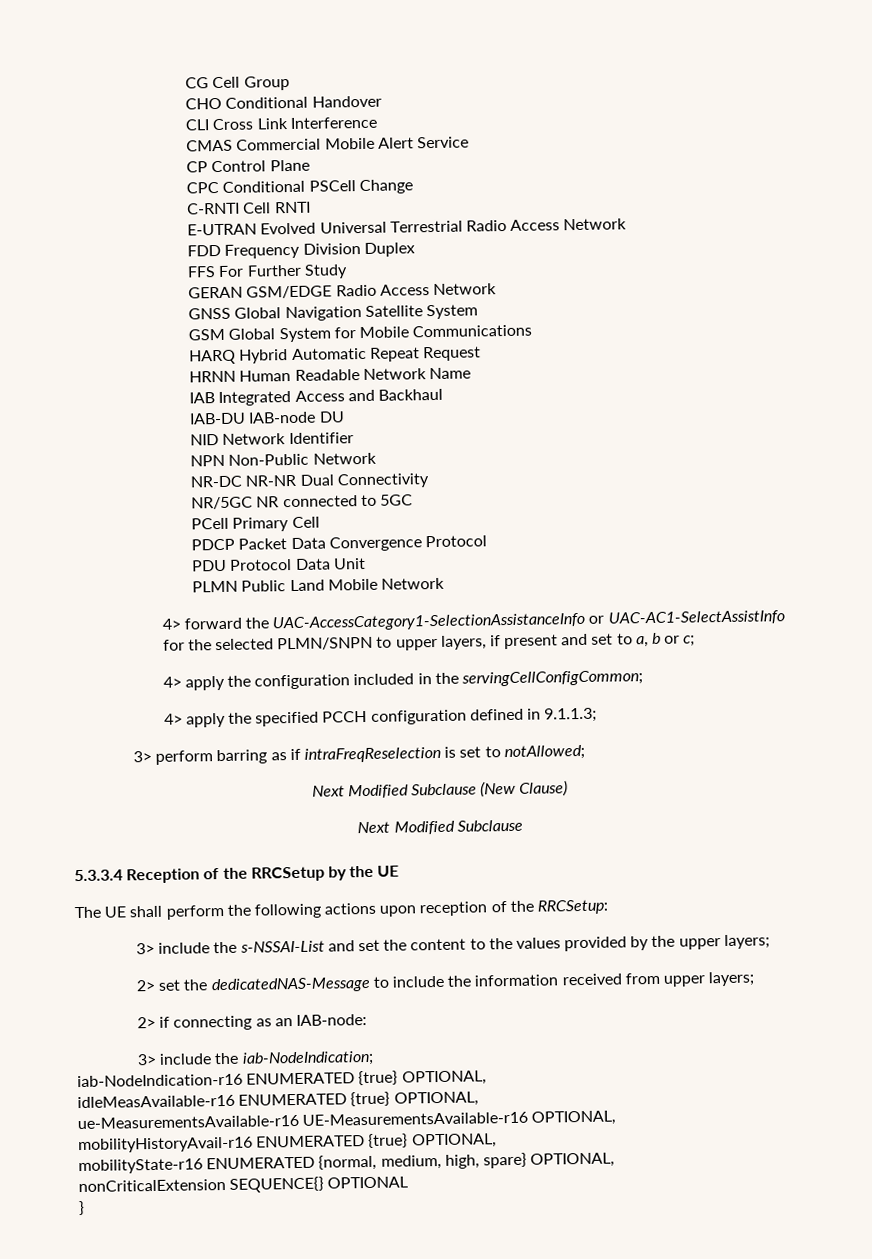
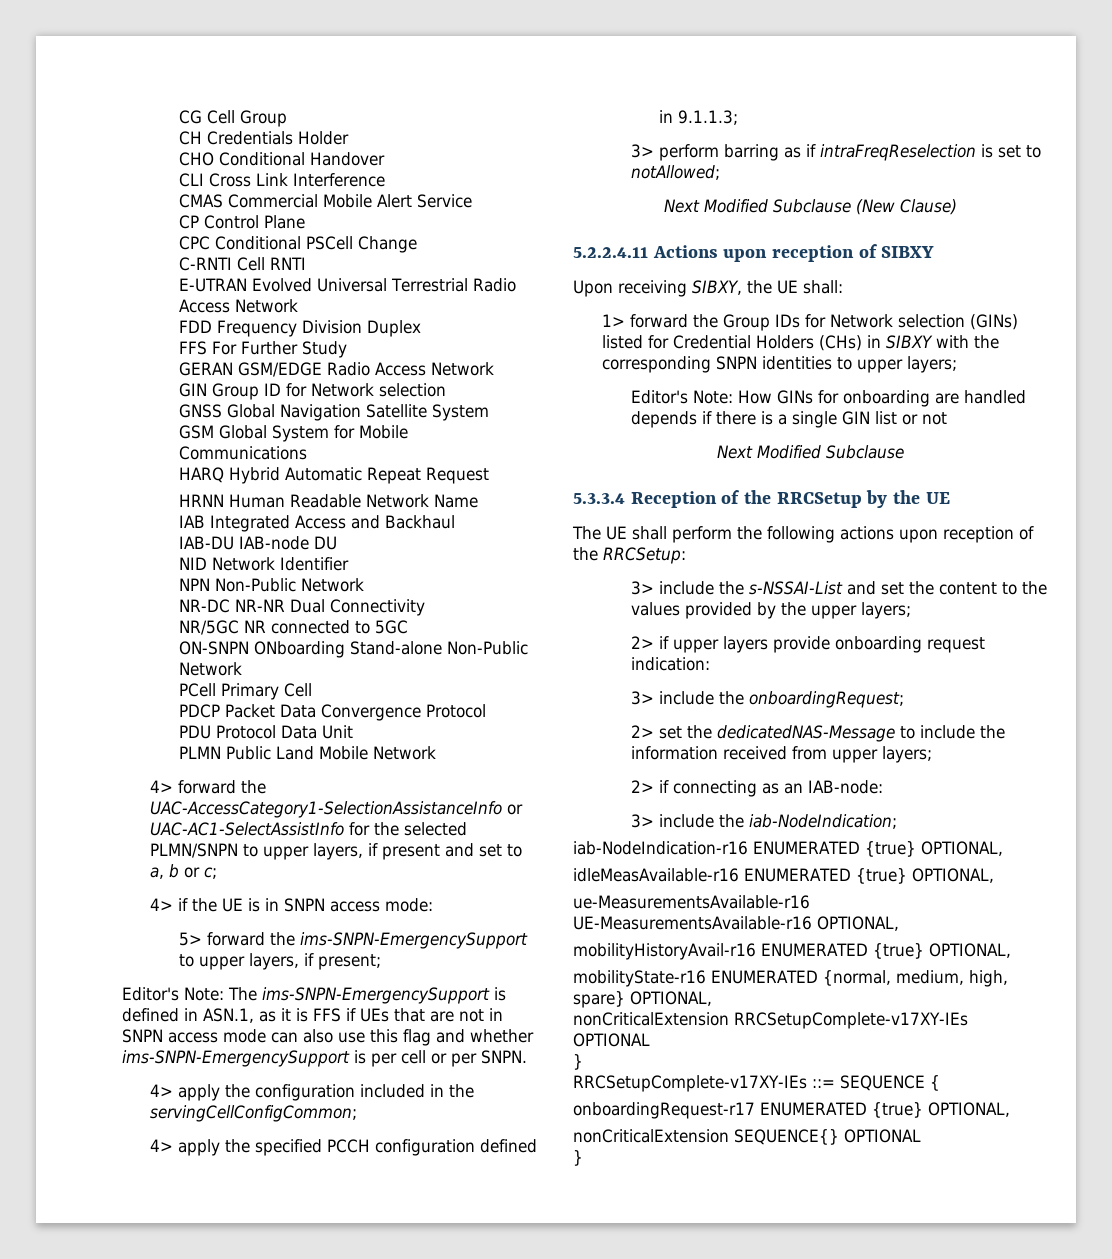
+ CH Credentials Holder
+ GIN Group ID for Network selection
+ ON-SNPN ONboarding Stand-alone Non-Public Network
+ 4> if the UE is in SNPN access mode:
+ 5> forward the ims-SNPN-EmergencySupport to upper layers, if present;
+ Editor's Note: The ims-SNPN-EmergencySupport is defined in ASN.1, as it is FFS if UEs that are not in SNPN access mode can also use this flag and whether ims-SNPN-EmergencySupport is per cell or per SNPN.
+ 5.2.2.4.11 Actions upon reception of SIBXY
+ Upon receiving SIBXY, the UE shall:
+ 1> forward the Group IDs for Network selection (GINs) listed for Credential Holders (CHs) in SIBXY with the corresponding SNPN identities to upper layers;
+ Editor's Note: How GINs for onboarding are handled depends if there is a single GIN list or not
+ 2> if upper layers provide onboarding request indication:
+ 3> include the onboardingRequest;
+ nonCriticalExtension RRCSetupComplete-v17XY-IEs OPTIONAL
+ }
+ RRCSetupComplete-v17XY-IEs ::= SEQUENCE {
+ onboardingRequest-r17 ENUMERATED {true} OPTIONAL,

